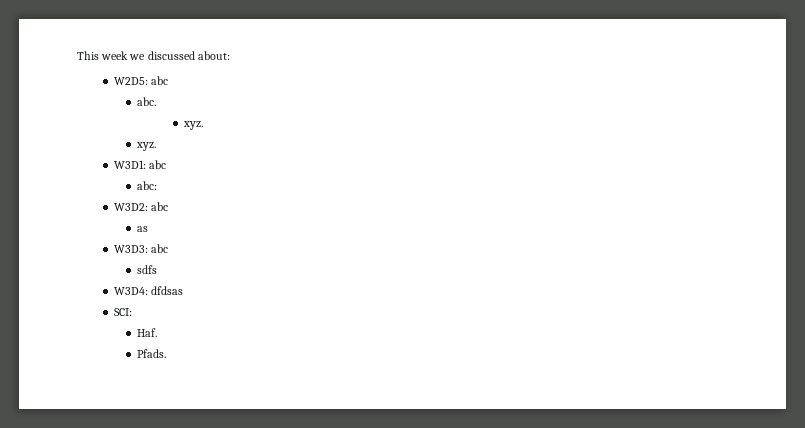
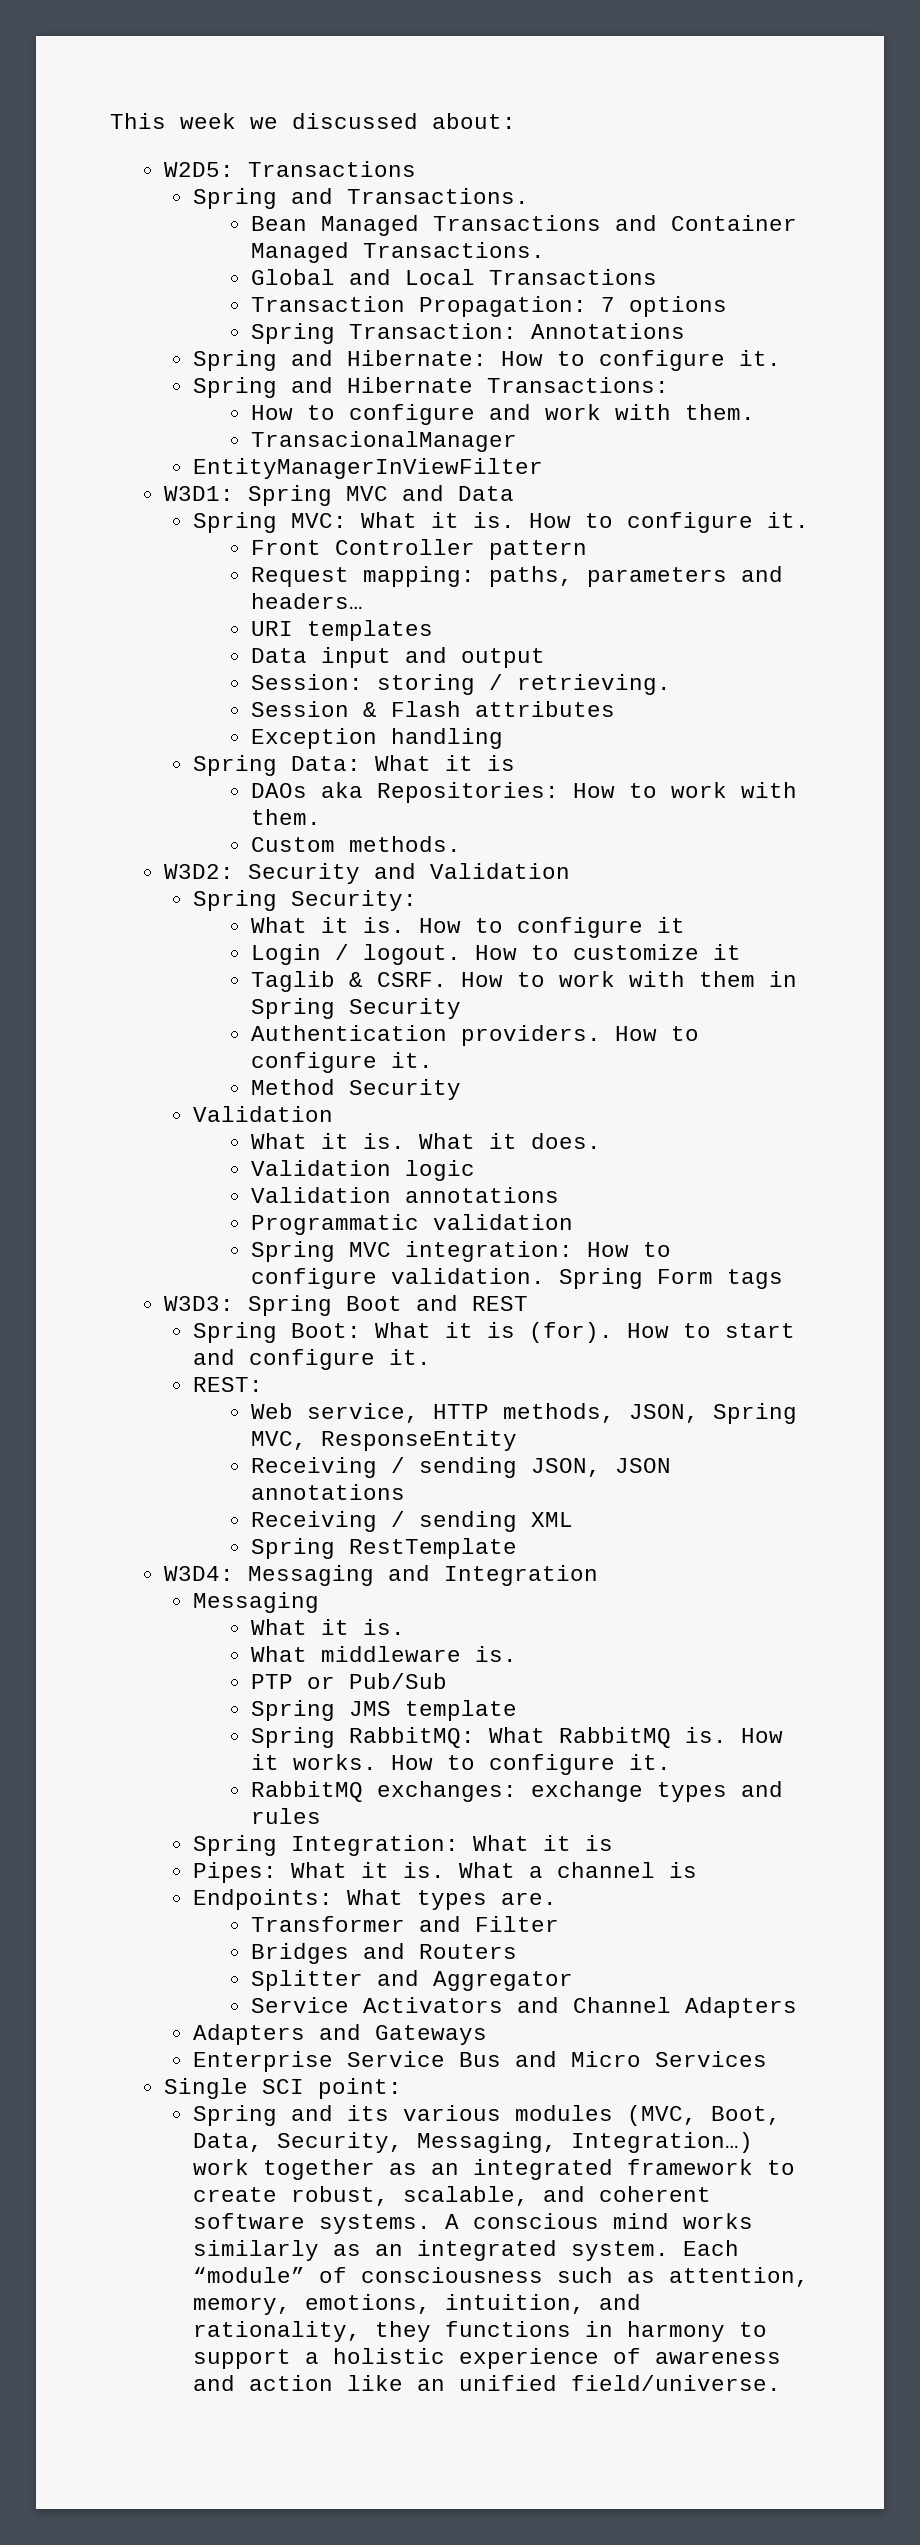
- W2D5: abc
- abc.
- xyz.
- xyz.
- W3D1: abc
- abc:
- W3D2: abc
- as
- W3D3: abc
- sdfs
- W3D4: dfdsas
- SCI:
- Haf.
- Pfads.
+ W2D5: Transactions
+ Spring and Transactions.
+ Bean Managed Transactions and Container Managed Transactions.
+ Global and Local Transactions
+ Transaction Propagation: 7 options
+ Spring Transaction: Annotations
+ Spring and Hibernate: How to configure it.
+ Spring and Hibernate Transactions:
+ How to configure and work with them.
+ TransacionalManager
+ EntityManagerInViewFilter
+ W3D1: Spring MVC and Data
+ Spring MVC: What it is. How to configure it.
+ Front Controller pattern
+ Request mapping: paths, parameters and headers…
+ URI templates
+ Data input and output
+ Session: storing / retrieving.
+ Session & Flash attributes
+ Exception handling
+ Spring Data: What it is
+ DAOs aka Repositories: How to work with them.
+ Custom methods.
+ W3D2: Security and Validation
+ Spring Security:
+ What it is. How to configure it
+ Login / logout. How to customize it
+ Taglib & CSRF. How to work with them in Spring Security
+ Authentication providers. How to configure it.
+ Method Security
+ Validation
+ What it is. What it does.
+ Validation logic
+ Validation annotations
+ Programmatic validation
+ Spring MVC integration: How to configure validation. Spring Form tags
+ W3D3: Spring Boot and REST
+ Spring Boot: What it is (for). How to start and configure it.
+ REST:
+ Web service, HTTP methods, JSON, Spring MVC, ResponseEntity
+ Receiving / sending JSON, JSON annotations
+ Receiving / sending XML
+ Spring RestTemplate
+ W3D4: Messaging and Integration
+ Messaging
+ What it is.
+ What middleware is.
+ PTP or Pub/Sub
+ Spring JMS template
+ Spring RabbitMQ: What RabbitMQ is. How it works. How to configure it.
+ RabbitMQ exchanges: exchange types and rules
+ Spring Integration: What it is
+ Pipes: What it is. What a channel is
+ Endpoints: What types are.
+ Transformer and Filter
+ Bridges and Routers
+ Splitter and Aggregator
+ Service Activators and Channel Adapters
+ Adapters and Gateways
+ Enterprise Service Bus and Micro Services
+ Single SCI point:
+ Spring and its various modules (MVC, Boot, Data, Security, Messaging, Integration…) work together as an integrated framework to create robust, scalable, and coherent software systems. A conscious mind works similarly as an integrated system. Each “module” of consciousness such as attention, memory, emotions, intuition, and rationality, they functions in harmony to support a holistic experience of awareness and action like an unified field/universe.

